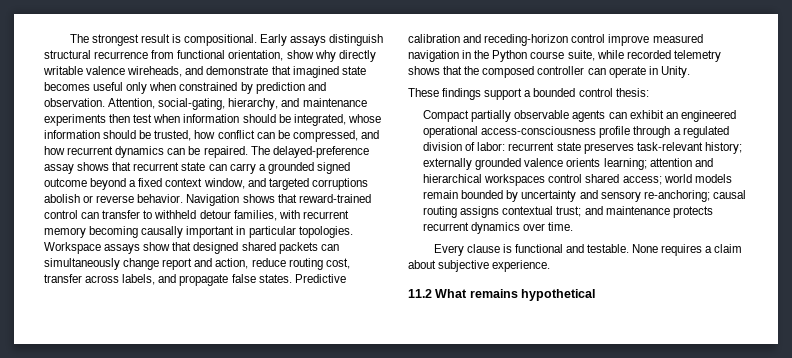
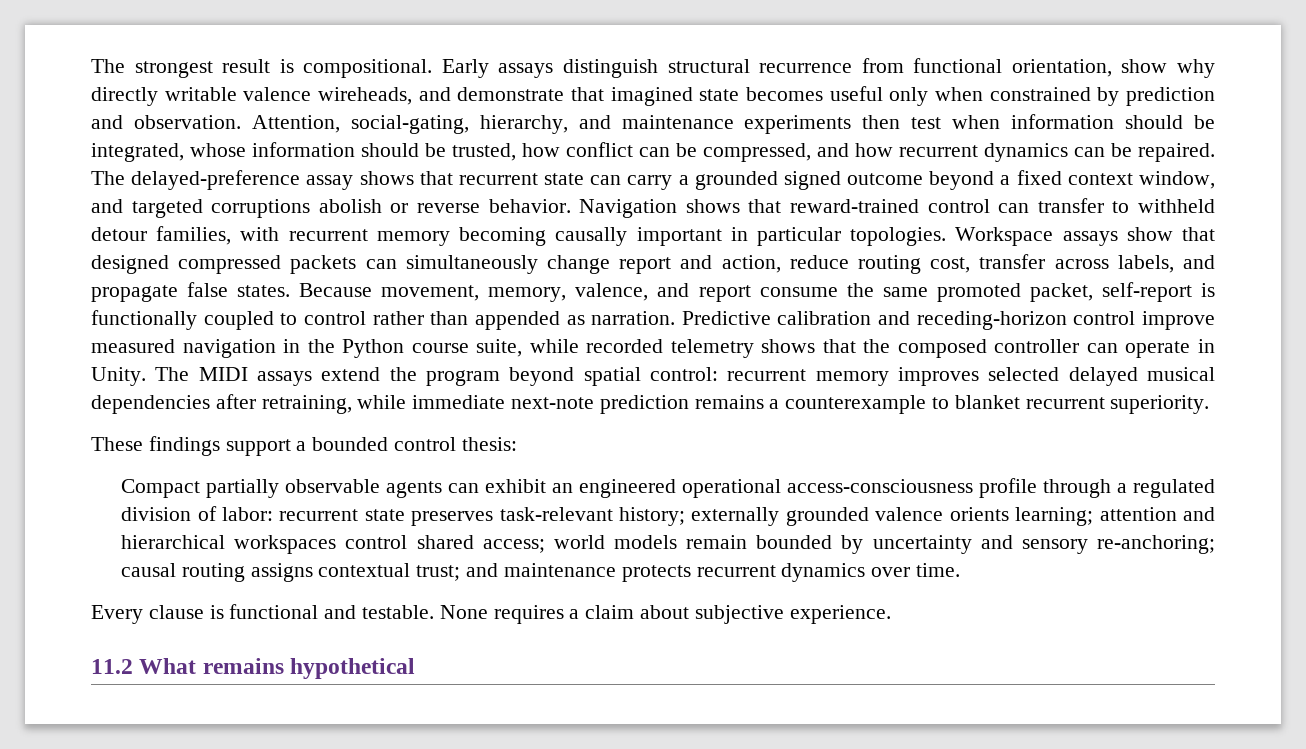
- Workspace assays show that designed shared packets can simultaneously change report and action, reduce routing cost, transfer across labels, and propagate false states.
+ Workspace assays show that designed compressed packets can simultaneously change report and action, reduce routing cost, transfer across labels, and propagate false states.
+ Because movement, memory, valence, and report consume the same promoted packet, self-report is functionally coupled to control rather than appended as narration.
+ The MIDI assays extend the program beyond spatial control: recurrent memory improves selected delayed musical dependencies after retraining, while immediate next-note prediction remains a counterexample to blanket recurrent superiority.

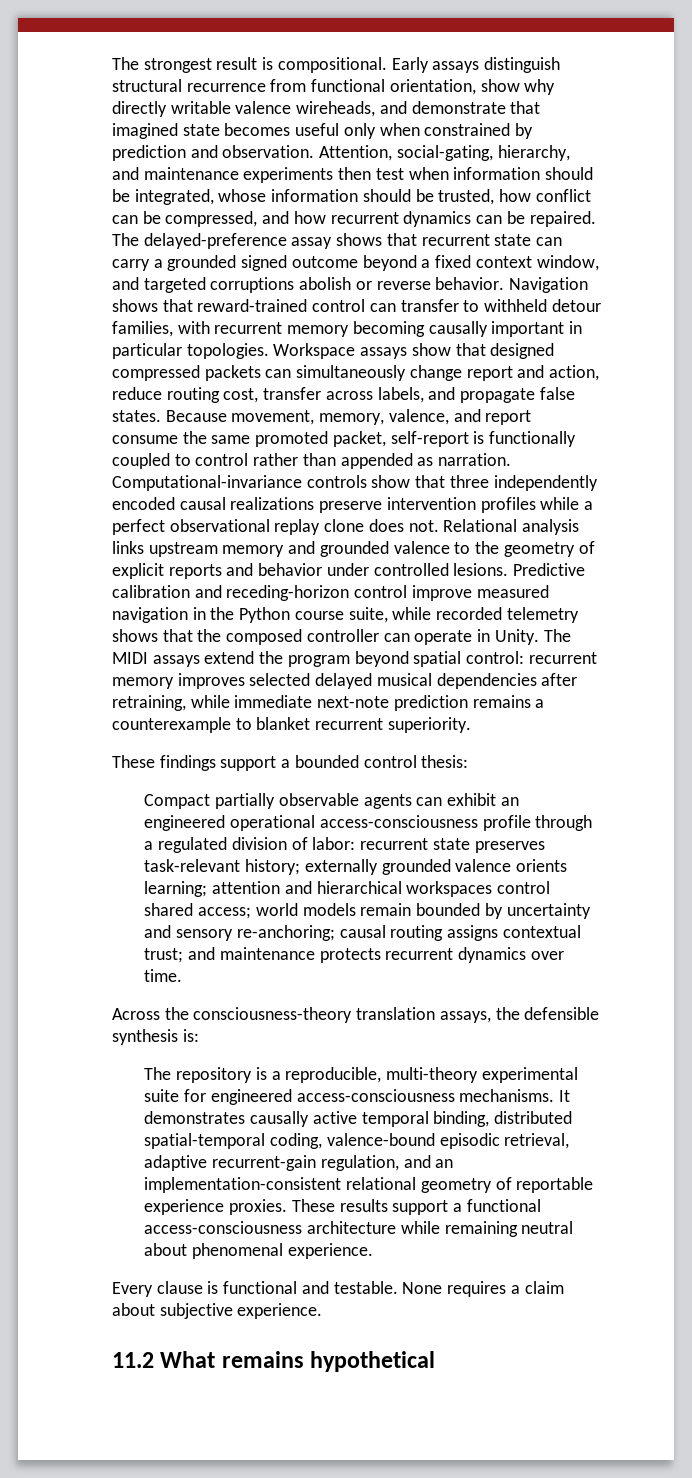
+ Computational-invariance controls show that three independently encoded causal realizations preserve intervention profiles while a perfect observational replay clone does not. Relational analysis links upstream memory and grounded valence to the geometry of explicit reports and behavior under controlled lesions.
+ Across the consciousness-theory translation assays, the defensible synthesis is:
+ The repository is a reproducible, multi-theory experimental suite for engineered access-consciousness mechanisms. It demonstrates causally active temporal binding, distributed spatial-temporal coding, valence-bound episodic retrieval, adaptive recurrent-gain regulation, and an implementation-consistent relational geometry of reportable experience proxies. These results support a functional access-consciousness architecture while remaining neutral about phenomenal experience.

